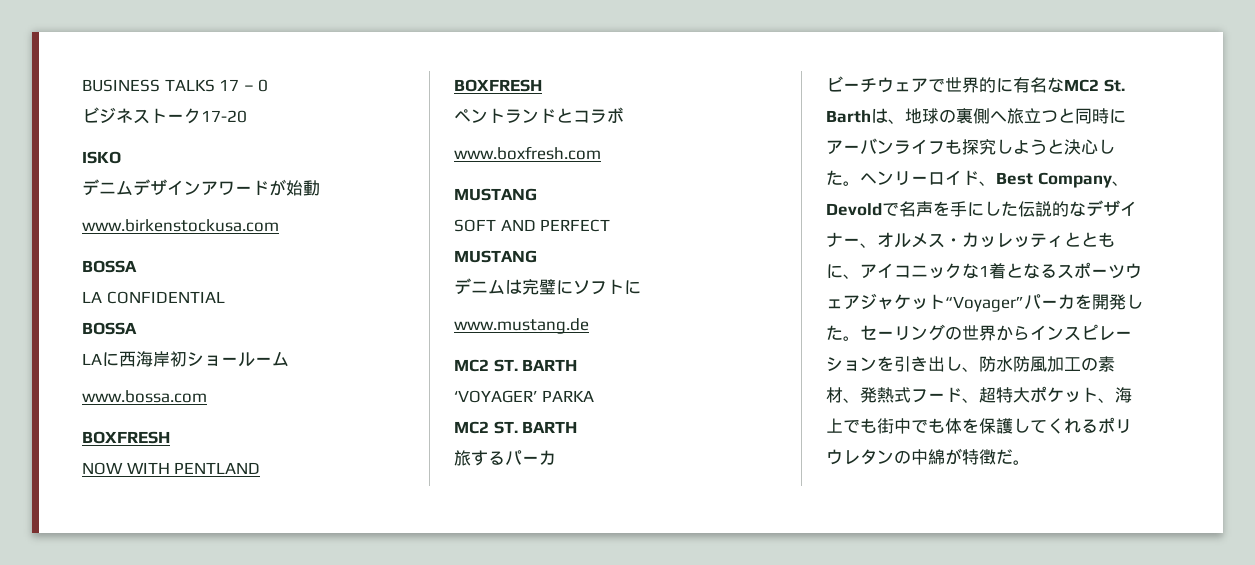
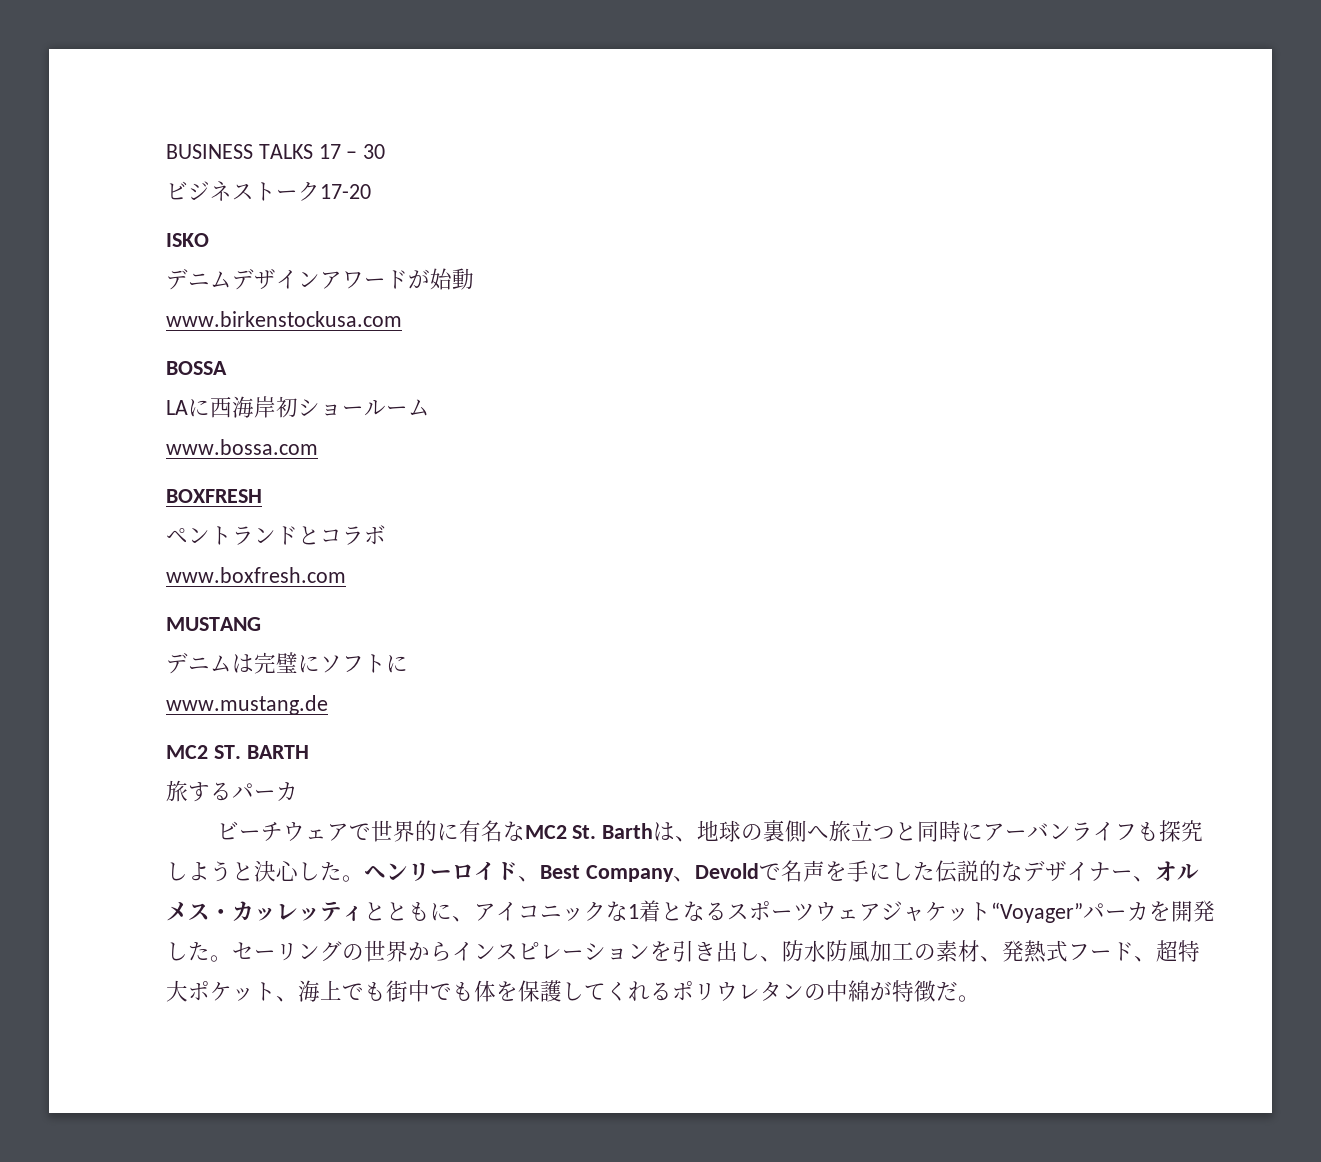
- BUSINESS TALKS 17 – 0
+ BUSINESS TALKS 17 – 30
- LA CONFIDENTIAL
- BOSSA
- NOW WITH PENTLAND
- BOXFRESH
- SOFT AND PERFECT
- MUSTANG
- ‘VOYAGER’ PARKA
- MC2 ST. BARTH

